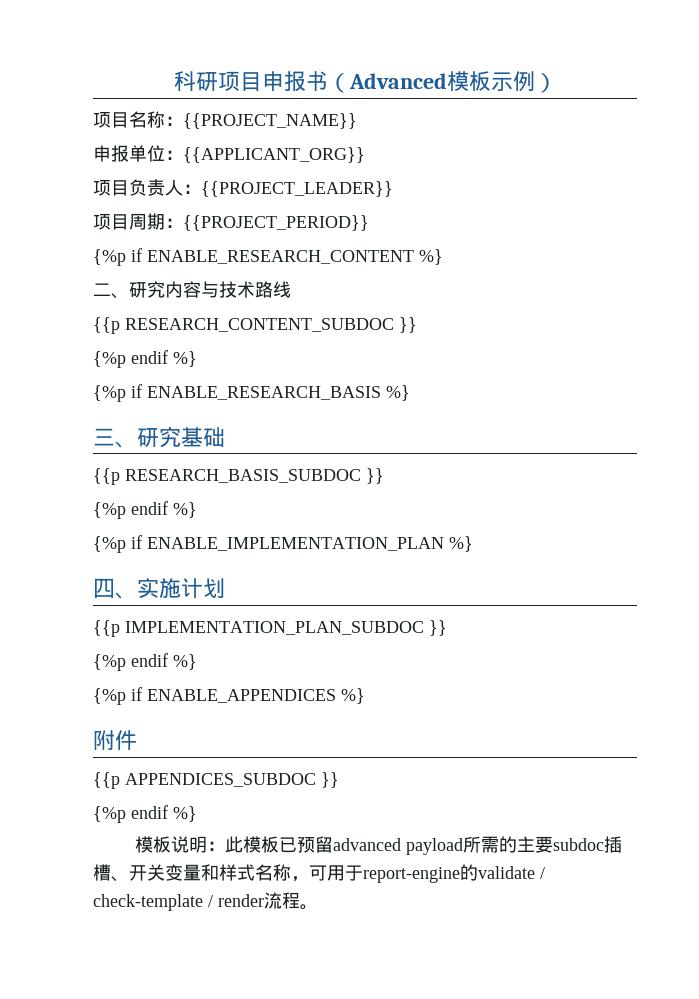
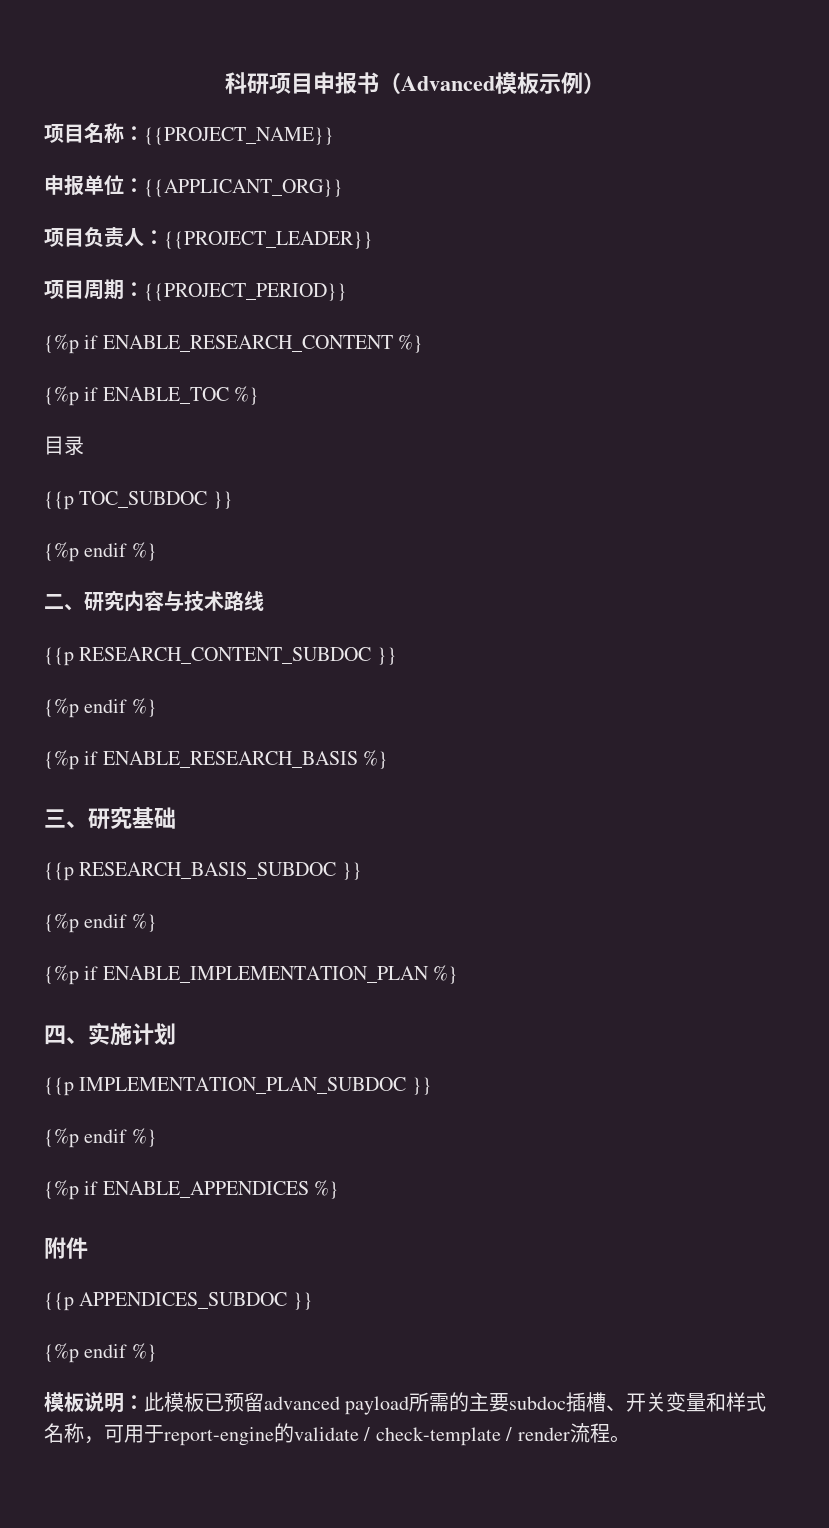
+ {%p if ENABLE_TOC %}
+ 目录
+ {{p TOC_SUBDOC }}
+ {%p endif %}

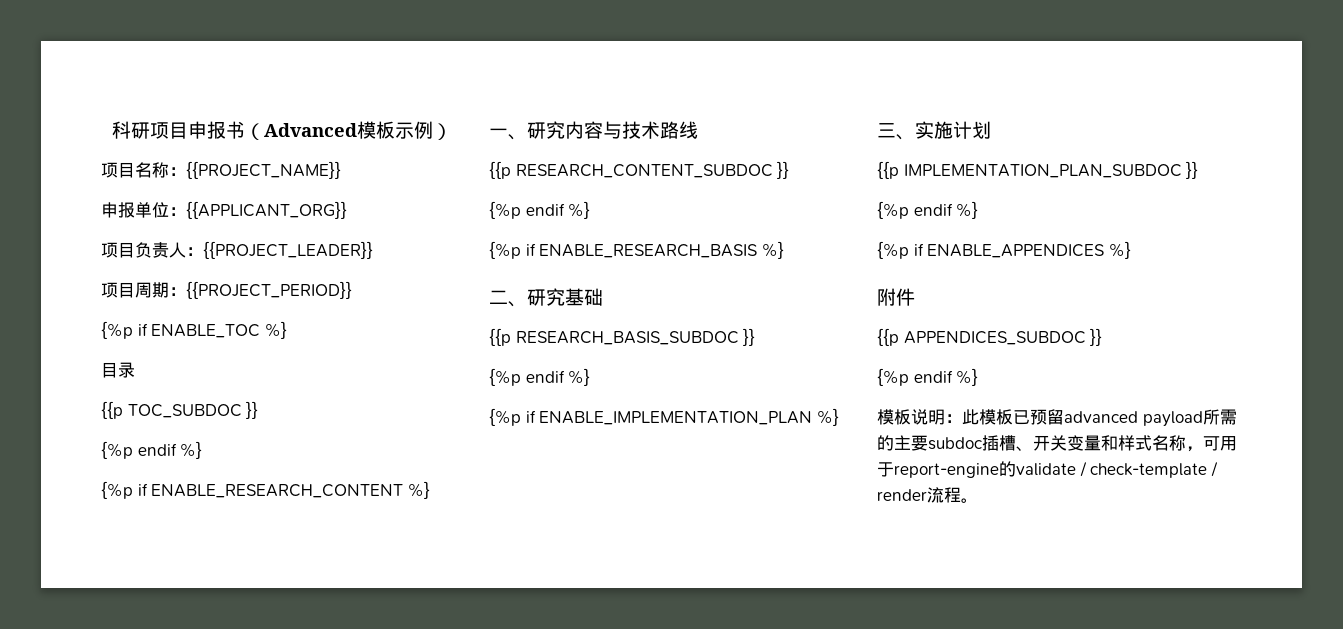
- {%p if ENABLE_RESEARCH_CONTENT %}
- 二、研究内容与技术路线
+ {%p if ENABLE_RESEARCH_CONTENT %}
+ 一、研究内容与技术路线
- 三、研究基础
+ 二、研究基础
- 四、实施计划
+ 三、实施计划

